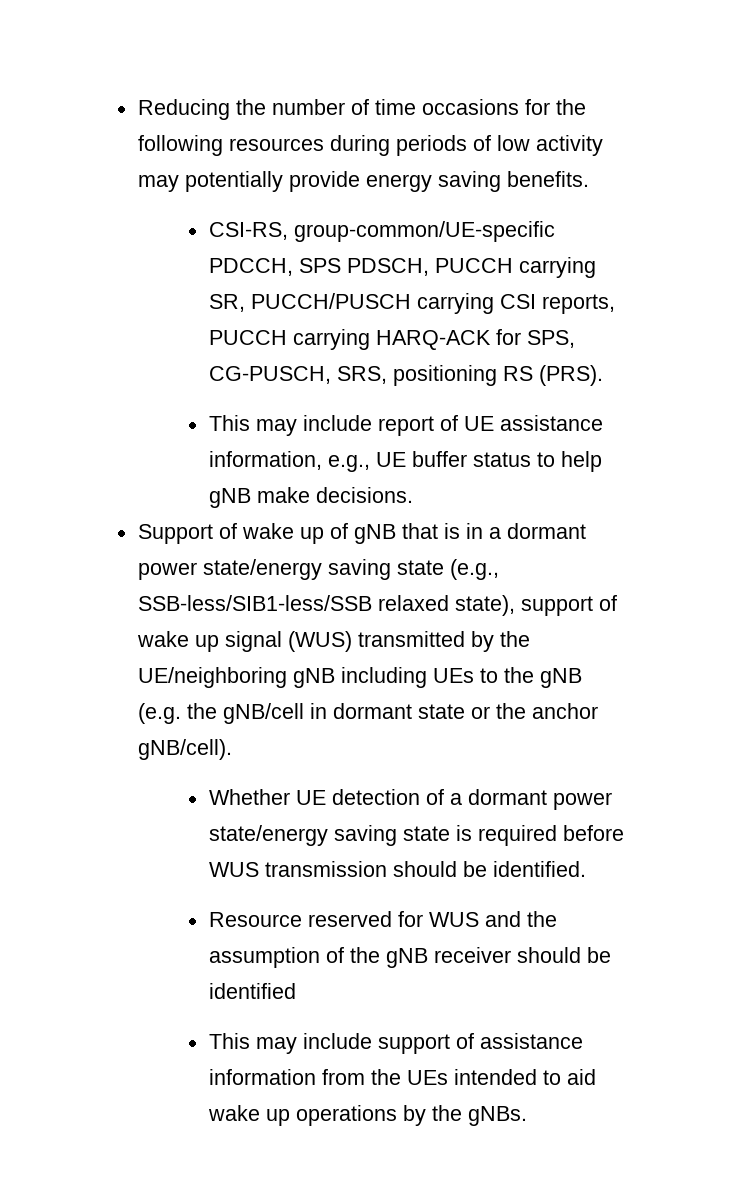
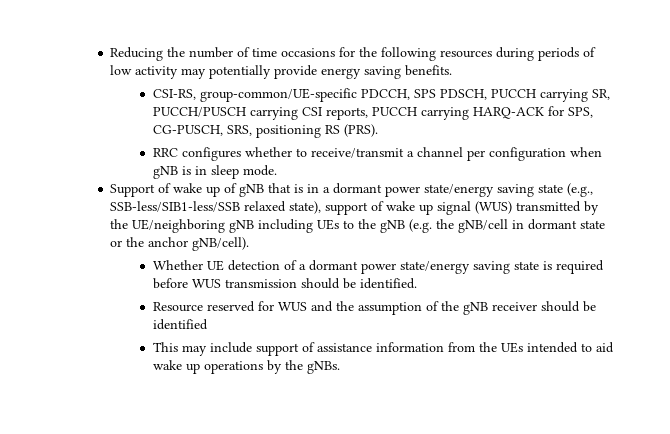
- This may include report of UE assistance information, e.g., UE buffer status to help gNB make decisions.
+ RRC configures whether to receive/transmit a channel per configuration when gNB is in sleep mode.

